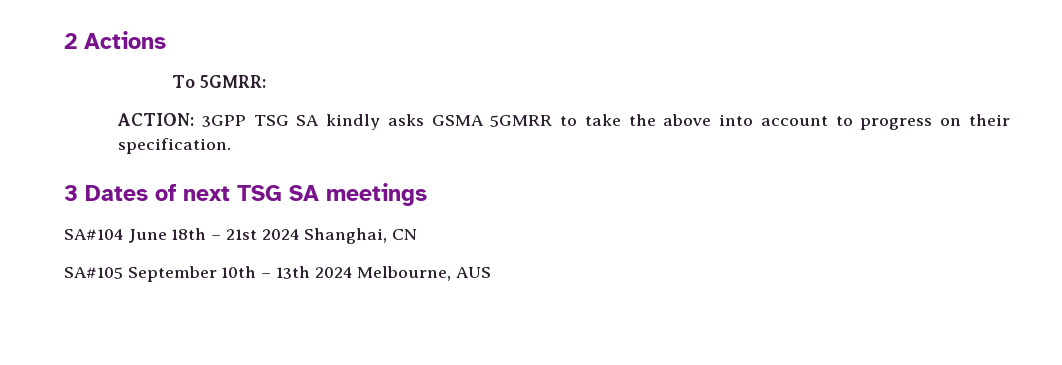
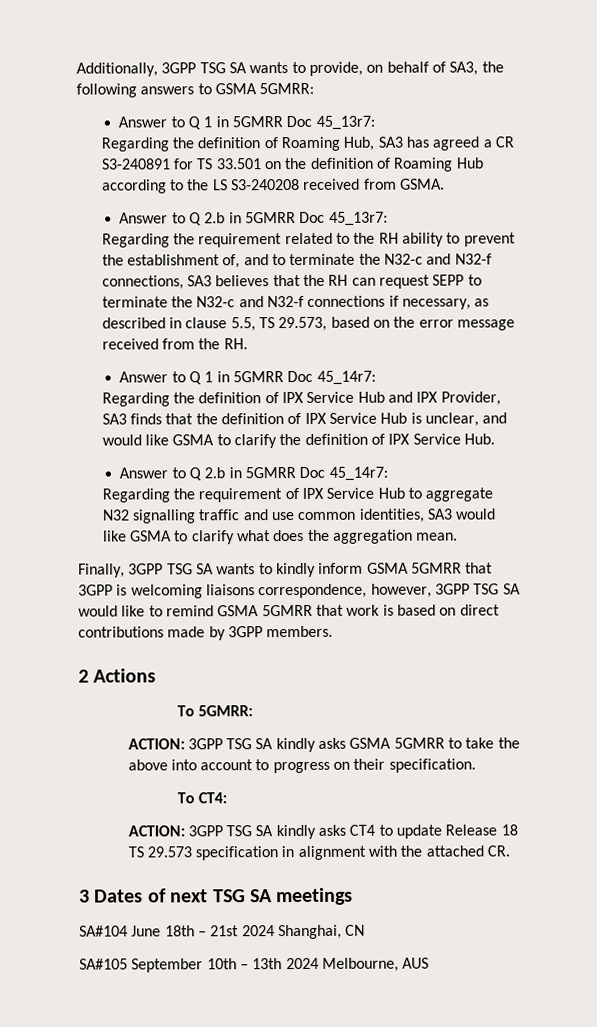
+ Additionally, 3GPP TSG SA wants to provide, on behalf of SA3, the following answers to GSMA 5GMRR:
+ Answer to Q 1 in 5GMRR Doc 45_13r7:
+ Regarding the definition of Roaming Hub, SA3 has agreed a CR S3-240891 for TS 33.501 on the definition of Roaming Hub according to the LS S3-240208 received from GSMA.
+ Answer to Q 2.b in 5GMRR Doc 45_13r7:
+ Regarding the requirement related to the RH ability to prevent the establishment of, and to terminate the N32-c and N32-f connections, SA3 believes that the RH can request SEPP to terminate the N32-c and N32-f connections if necessary, as described in clause 5.5, TS 29.573, based on the error message received from the RH.
+ Answer to Q 1 in 5GMRR Doc 45_14r7:
+ Regarding the definition of IPX Service Hub and IPX Provider, SA3 finds that the definition of IPX Service Hub is unclear, and would like GSMA to clarify the definition of IPX Service Hub.
+ Answer to Q 2.b in 5GMRR Doc 45_14r7:
+ Regarding the requirement of IPX Service Hub to aggregate N32 signalling traffic and use common identities, SA3 would like GSMA to clarify what does the aggregation mean.
+ Finally, 3GPP TSG SA wants to kindly inform GSMA 5GMRR that 3GPP is welcoming liaisons correspondence, however, 3GPP TSG SA would like to remind GSMA 5GMRR that work is based on direct contributions made by 3GPP members.
+ To CT4:
+ ACTION: 3GPP TSG SA kindly asks CT4 to update Release 18 TS 29.573 specification in alignment with the attached CR.

